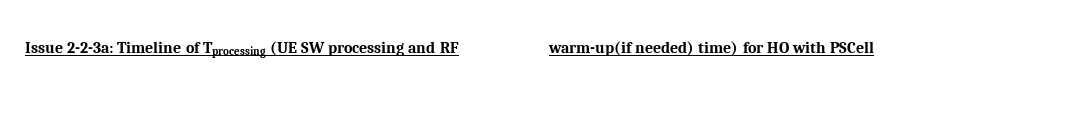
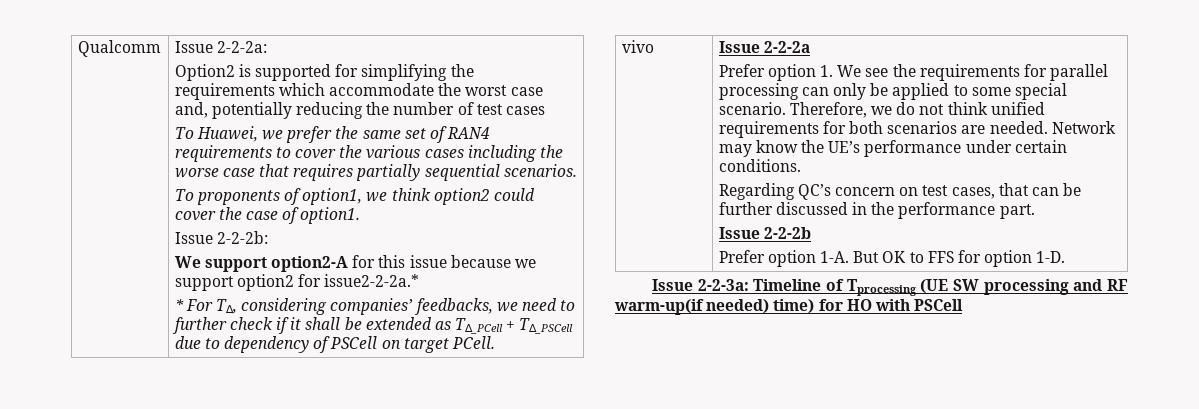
+ Qualcomm | Issue 2-2-2a:
+ Option2 is supported for simplifying the requirements which accommodate the worst case and, potentially reducing the number of test cases
+ To Huawei, we prefer the same set of RAN4 requirements to cover the various cases including the worse case that requires partially sequential scenarios.
+ To proponents of option1, we think option2 could cover the case of option1.
+ Issue 2-2-2b:
+ We support option2-A for this issue because we support option2 for issue2-2-2a.*
+ * For T∆, considering companies’ feedbacks, we need to further check if it shall be extended as T∆_PCell + T∆_PSCell due to dependency of PSCell on target PCell.
+ vivo | Issue 2-2-2a
+ Prefer option 1. We see the requirements for parallel processing can only be applied to some special scenario. Therefore, we do not think unified requirements for both scenarios are needed. Network may know the UE’s performance under certain conditions.
+ Regarding QC’s concern on test cases, that can be further discussed in the performance part.
+ Issue 2-2-2b
+ Prefer option 1-A. But OK to FFS for option 1-D.

